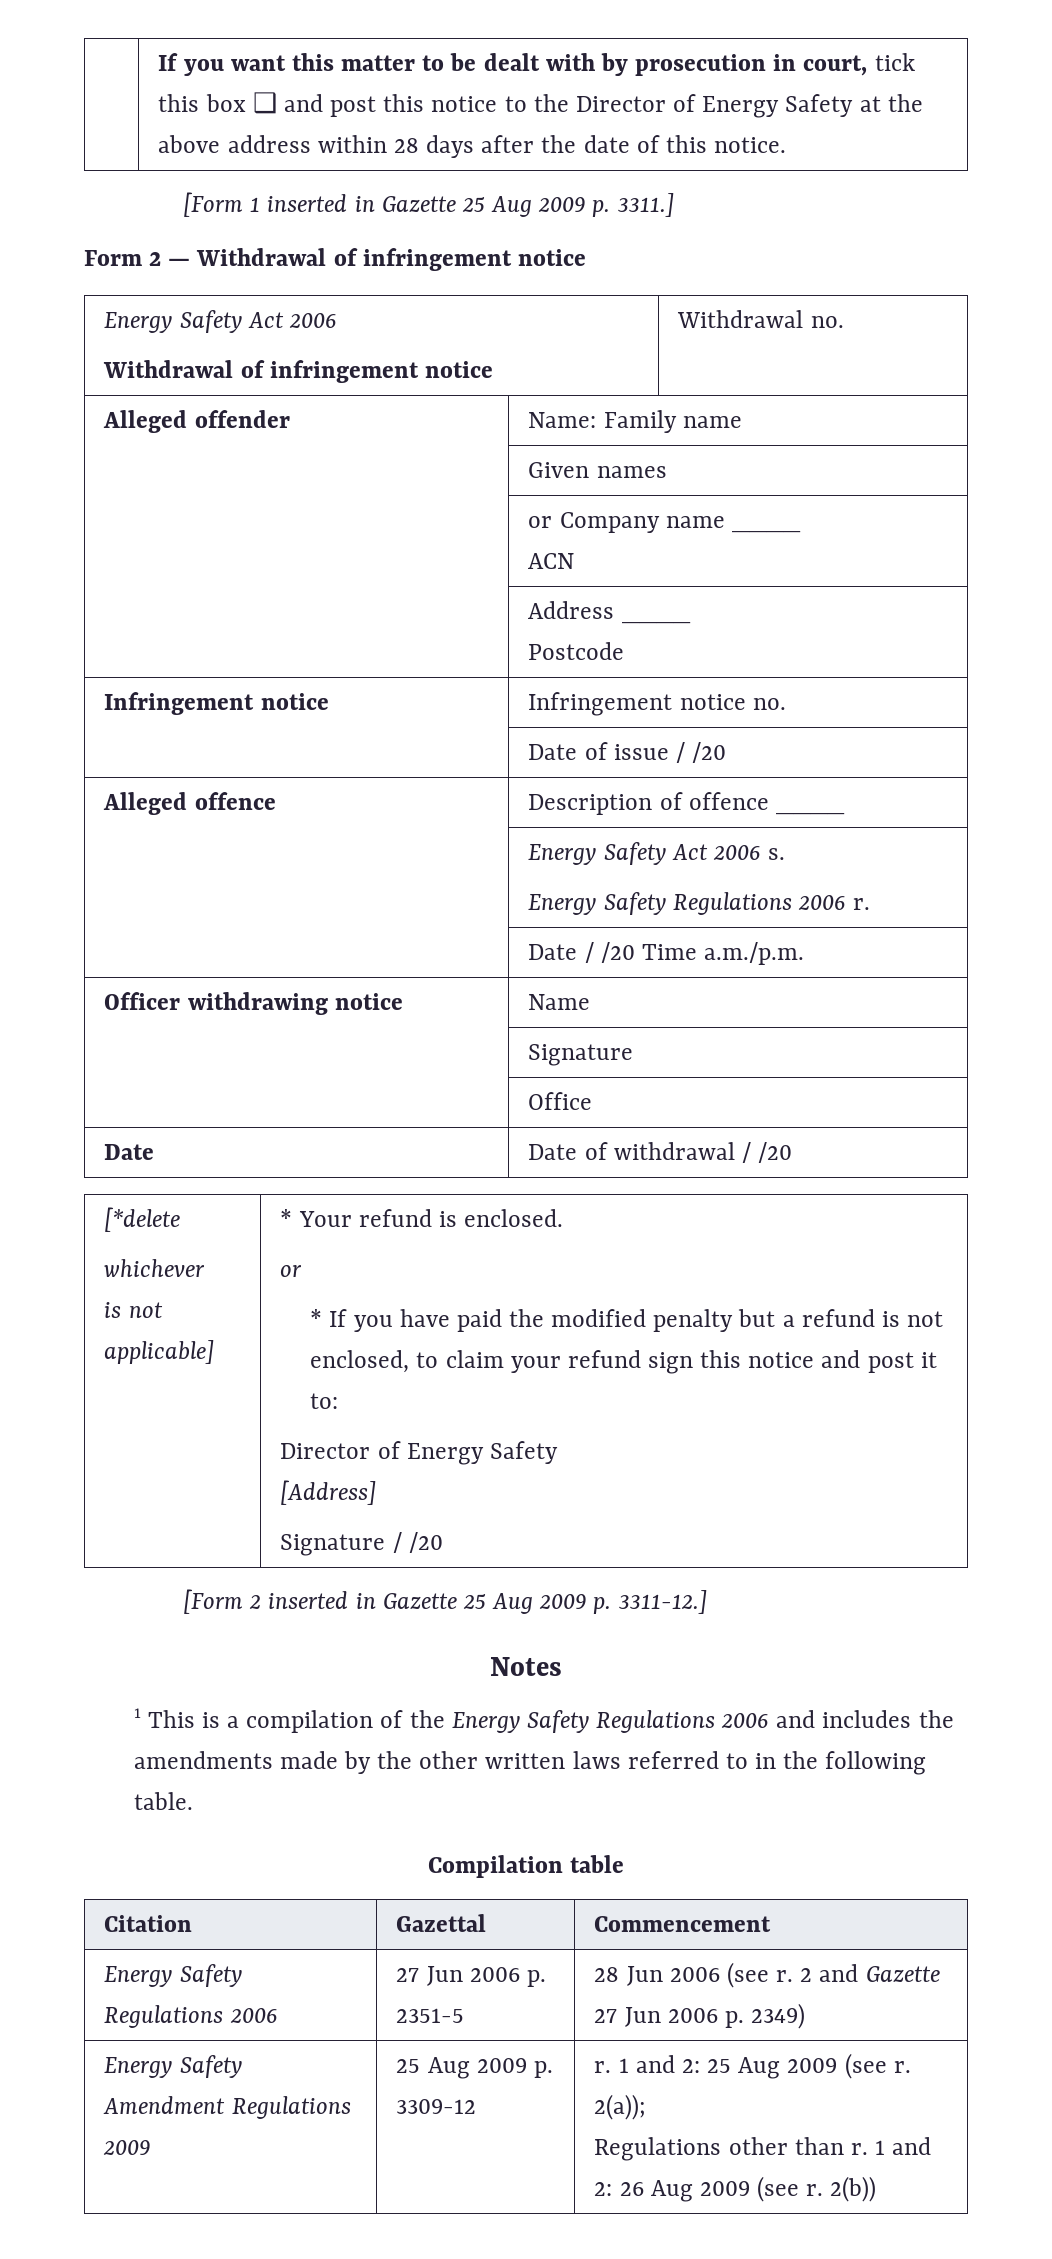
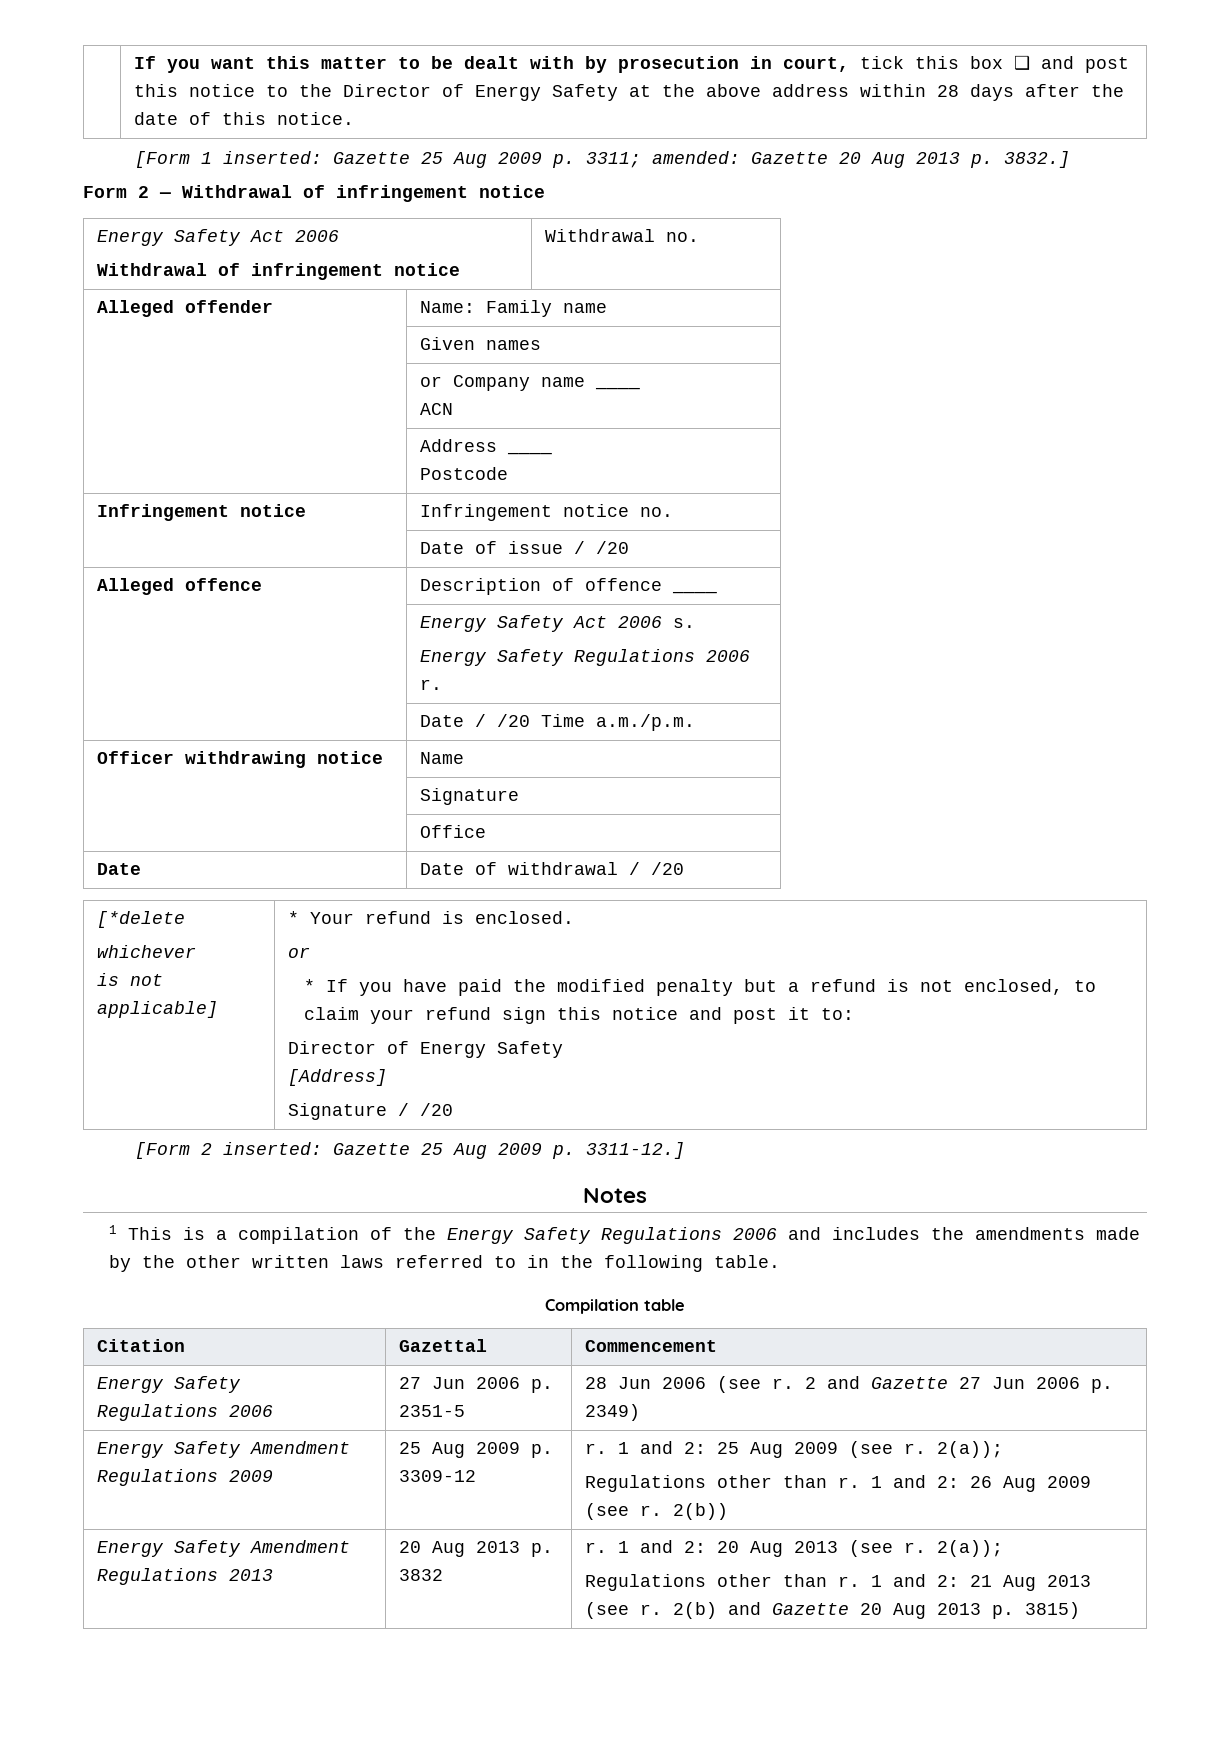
- [Form 1 inserted in Gazette 25 Aug 2009 p. 3311.]
+ [Form 1 inserted: Gazette 25 Aug 2009 p. 3311; amended: Gazette 20 Aug 2013 p. 3832.]
- [Form 2 inserted in Gazette 25 Aug 2009 p. 3311-12.]
+ [Form 2 inserted: Gazette 25 Aug 2009 p. 3311-12.]
+ Energy Safety Amendment Regulations 2013 | 20 Aug 2013 p. 3832 | r. 1 and 2: 20 Aug 2013 (see r. 2(a));
+ Regulations other than r. 1 and 2: 21 Aug 2013 (see r. 2(b) and Gazette 20 Aug 2013 p. 3815)

